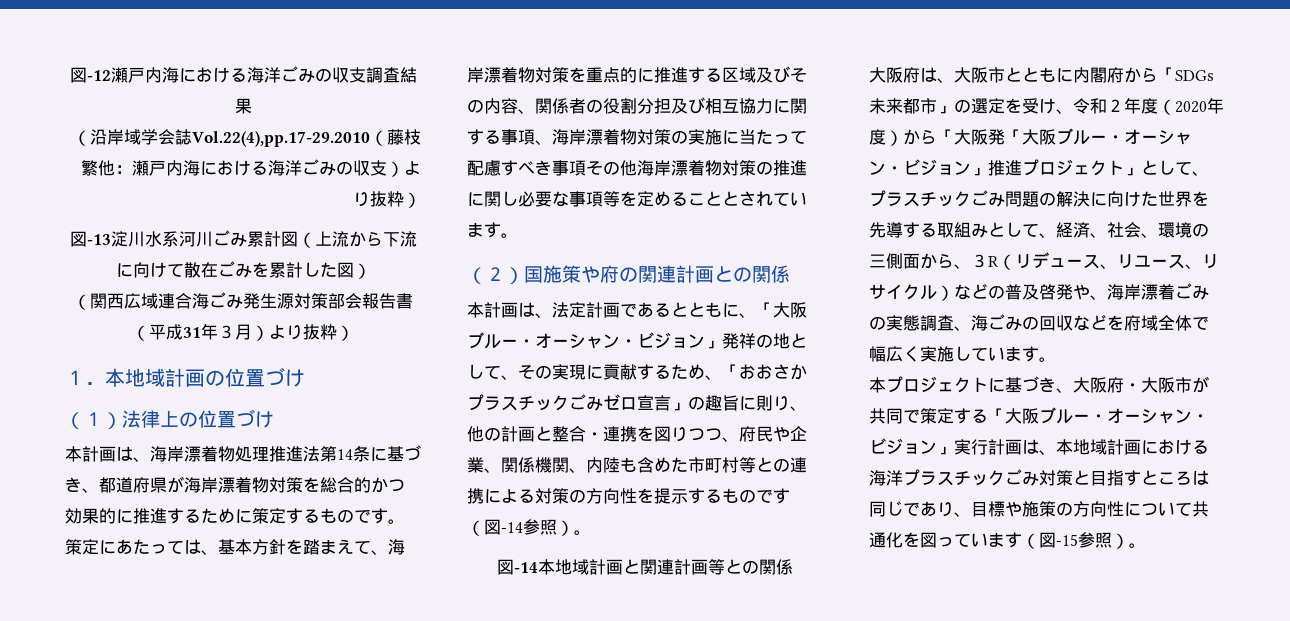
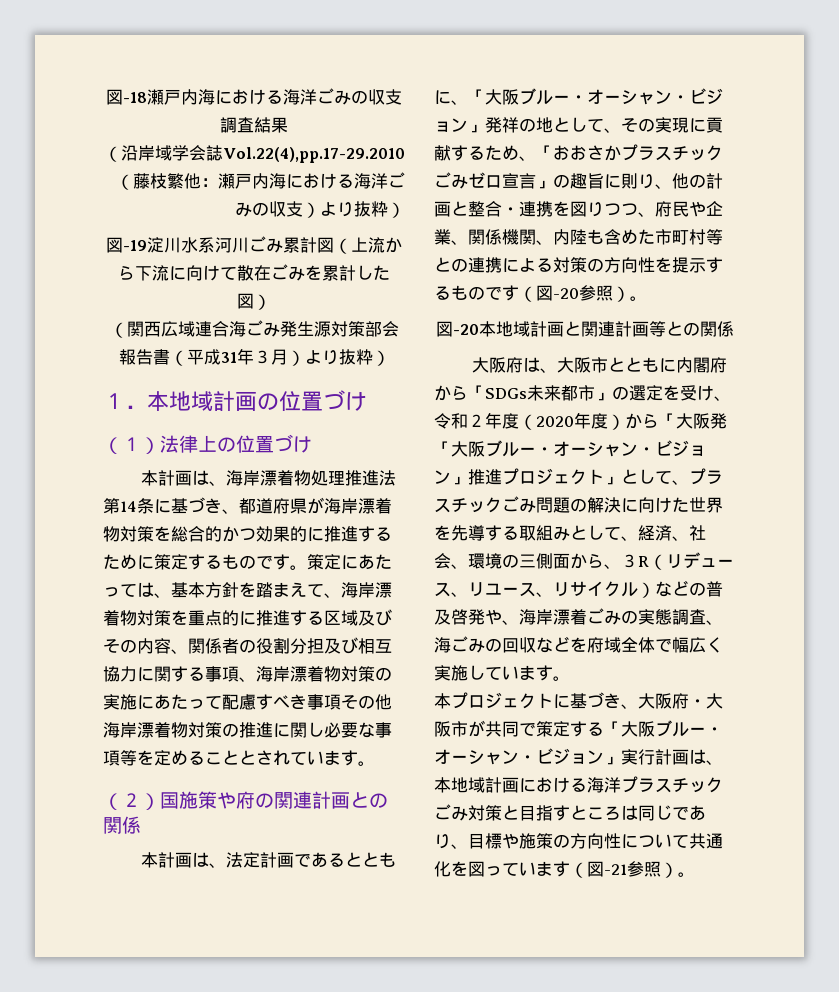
- 図-12瀬戸内海における海洋ごみの収支調査結果
+ 図-18瀬戸内海における海洋ごみの収支調査結果
- 図-13淀川水系河川ごみ累計図（上流から下流に向けて散在ごみを累計した図）
+ 図-19淀川水系河川ごみ累計図（上流から下流に向けて散在ごみを累計した図）
- 策定にあたっては、基本方針を踏まえて、海岸漂着物対策を重点的に推進する区域及びその内容、関係者の役割分担及び相互協力に関する事項、海岸漂着物対策の実施に当たって配慮すべき事項その他海岸漂着物対策の推進に関し必要な事項等を定めることとされています。
+ 策定にあたっては、基本方針を踏まえて、海岸漂着物対策を重点的に推進する区域及びその内容、関係者の役割分担及び相互協力に関する事項、海岸漂着物対策の実施にあたって配慮すべき事項その他海岸漂着物対策の推進に関し必要な事項等を定めることとされています。
- 本計画は、法定計画であるとともに、「大阪ブルー・オーシャン・ビジョン」発祥の地として、その実現に貢献するため、「おおさかプラスチックごみゼロ宣言」の趣旨に則り、他の計画と整合・連携を図りつつ、府民や企業、関係機関、内陸も含めた市町村等との連携による対策の方向性を提示するものです（図-14参照）。
+ 本計画は、法定計画であるとともに、「大阪ブルー・オーシャン・ビジョン」発祥の地として、その実現に貢献するため、「おおさかプラスチックごみゼロ宣言」の趣旨に則り、他の計画と整合・連携を図りつつ、府民や企業、関係機関、内陸も含めた市町村等との連携による対策の方向性を提示するものです（図-20参照）。
- 図-14本地域計画と関連計画等との関係
+ 図-20本地域計画と関連計画等との関係
- 本プロジェクトに基づき、大阪府・大阪市が共同で策定する「大阪ブルー・オーシャン・ビジョン」実行計画は、本地域計画における海洋プラスチックごみ対策と目指すところは同じであり、目標や施策の方向性について共通化を図っています（図-15参照）。
+ 本プロジェクトに基づき、大阪府・大阪市が共同で策定する「大阪ブルー・オーシャン・ビジョン」実行計画は、本地域計画における海洋プラスチックごみ対策と目指すところは同じであり、目標や施策の方向性について共通化を図っています（図-21参照）。

